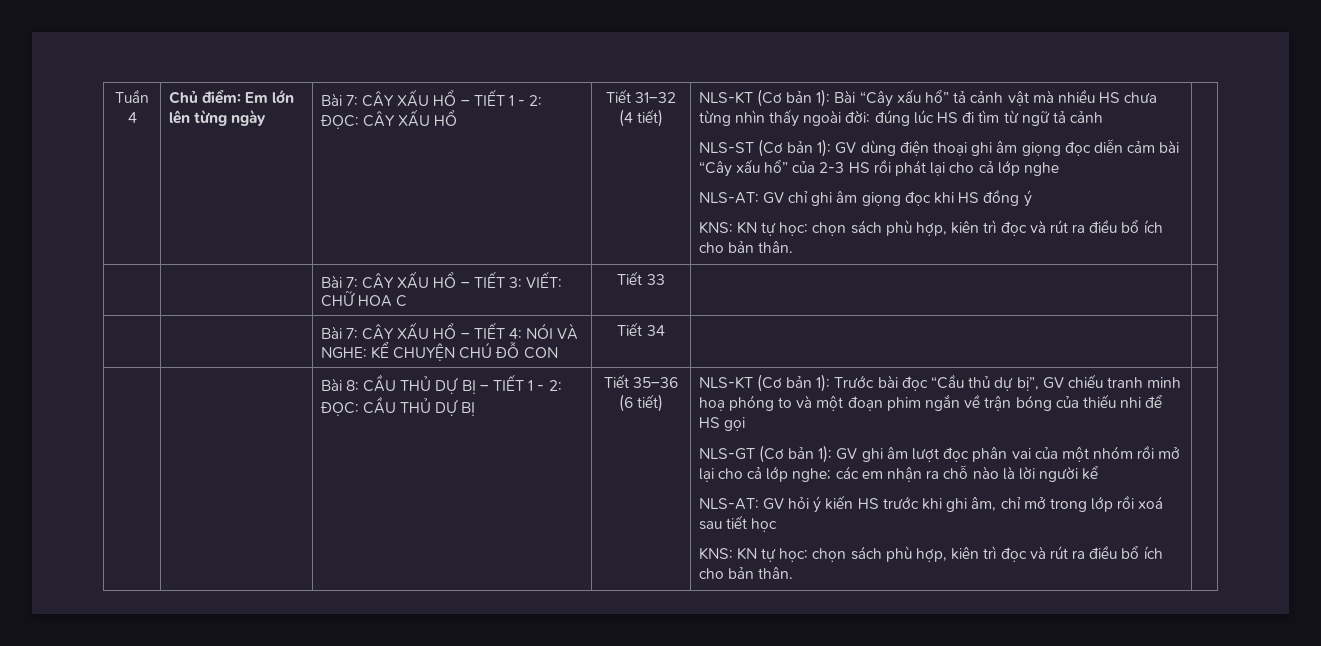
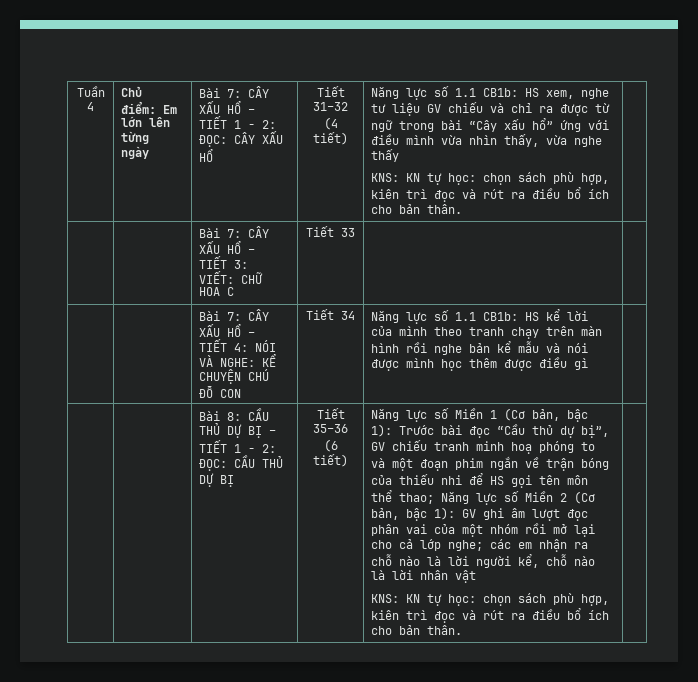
- NLS-KT (Cơ bản 1): Bài “Cây xấu hổ” tả cảnh vật mà nhiều HS chưa từng nhìn thấy ngoài đời: đúng lúc HS đi tìm từ ngữ tả cảnh
- NLS-ST (Cơ bản 1): GV dùng điện thoại ghi âm giọng đọc diễn cảm bài “Cây xấu hổ” của 2-3 HS rồi phát lại cho cả lớp nghe
- NLS-AT: GV chỉ ghi âm giọng đọc khi HS đồng ý
+ Năng lực số 1.1 CB1b: HS xem, nghe tư liệu GV chiếu và chỉ ra được từ ngữ trong bài “Cây xấu hổ” ứng với điều mình vừa nhìn thấy, vừa nghe thấy
+ Năng lực số 1.1 CB1b: HS kể lời của mình theo tranh chạy trên màn hình rồi nghe bản kể mẫu và nói được mình học thêm được điều gì
- NLS-KT (Cơ bản 1): Trước bài đọc “Cầu thủ dự bị”, GV chiếu tranh minh hoạ phóng to và một đoạn phim ngắn về trận bóng của thiếu nhi để HS gọi
- NLS-GT (Cơ bản 1): GV ghi âm lượt đọc phân vai của một nhóm rồi mở lại cho cả lớp nghe; các em nhận ra chỗ nào là lời người kể
- NLS-AT: GV hỏi ý kiến HS trước khi ghi âm, chỉ mở trong lớp rồi xoá sau tiết học
+ Năng lực số Miền 1 (Cơ bản, bậc 1): Trước bài đọc “Cầu thủ dự bị”, GV chiếu tranh minh hoạ phóng to và một đoạn phim ngắn về trận bóng của thiếu nhi để HS gọi tên môn thể thao; Năng lực số Miền 2 (Cơ bản, bậc 1): GV ghi âm lượt đọc phân vai của một nhóm rồi mở lại cho cả lớp nghe; các em nhận ra chỗ nào là lời người kể, chỗ nào là lời nhân vật

